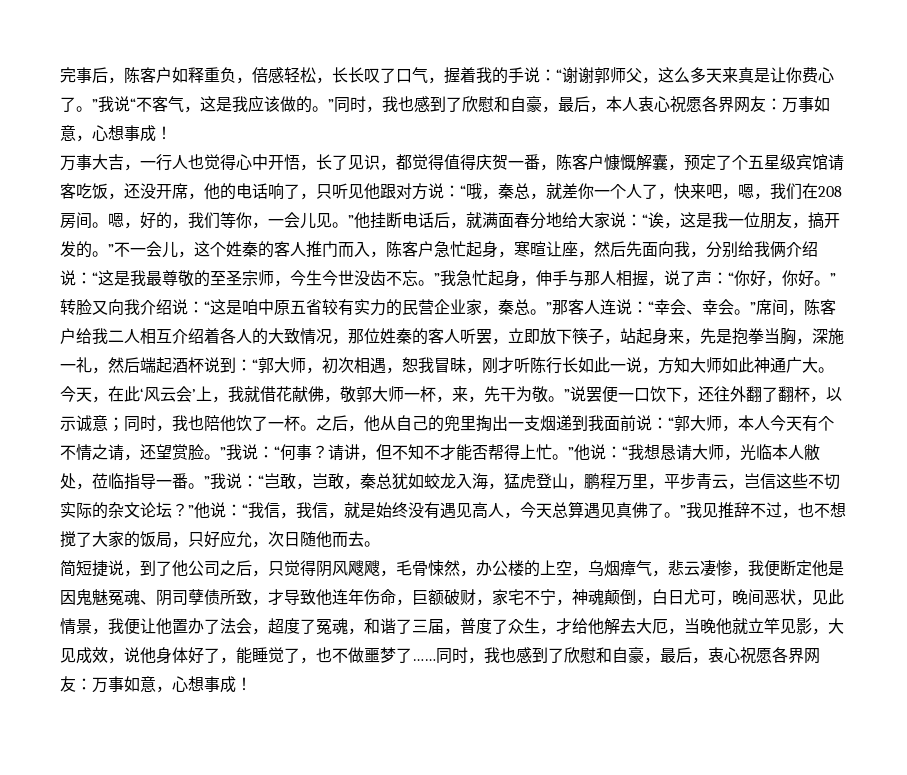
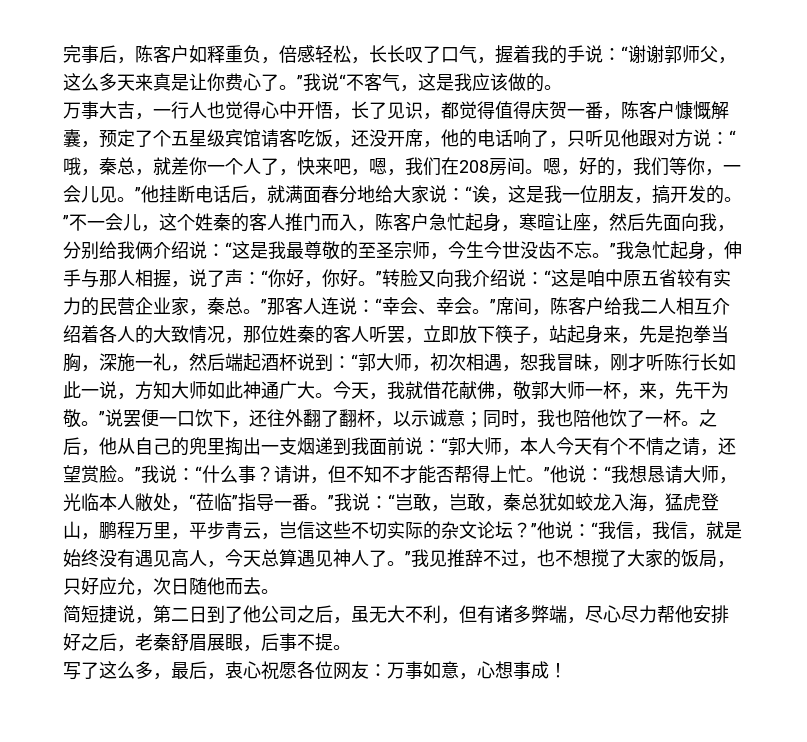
- 完事后，陈客户如释重负，倍感轻松，长长叹了口气，握着我的手说：“谢谢郭师父，这么多天来真是让你费心了。”我说“不客气，这是我应该做的。”同时，我也感到了欣慰和自豪，最后，本人衷心祝愿各界网友：万事如意，心想事成！
+ 完事后，陈客户如释重负，倍感轻松，长长叹了口气，握着我的手说：“谢谢郭师父，这么多天来真是让你费心了。”我说“不客气，这是我应该做的。
- 今天，在此‘风云会’上，我就借花献佛，敬郭大师一杯，来，先干为敬。”说罢便一口饮下，还往外翻了翻杯，以示诚意；同时，我也陪他饮了一杯。
+ 今天，我就借花献佛，敬郭大师一杯，来，先干为敬。”说罢便一口饮下，还往外翻了翻杯，以示诚意；同时，我也陪他饮了一杯。
- 之后，他从自己的兜里掏出一支烟递到我面前说：“郭大师，本人今天有个不情之请，还望赏脸。”我说：“何事？
+ 之后，他从自己的兜里掏出一支烟递到我面前说：“郭大师，本人今天有个不情之请，还望赏脸。”我说：“什么事？
- “我想恳请大师，光临本人敝处，莅临指导一番。”我说：
+ “我想恳请大师，光临本人敝处，“莅临”指导一番。”我说：
- “我信，我信，就是始终没有遇见高人，今天总算遇见真佛了。”我见推辞不过，也不想搅了大家的饭局，只好应允，次日随他而去。
+ “我信，我信，就是始终没有遇见高人，今天总算遇见神人了。”我见推辞不过，也不想搅了大家的饭局，只好应允，次日随他而去。
- 简短捷说，到了他公司之后，只觉得阴风飕飕，毛骨悚然，办公楼的上空，乌烟瘴气，悲云凄惨，我便断定他是因鬼魅冤魂、阴司孽债所致，才导致他连年伤命，巨额破财，家宅不宁，神魂颠倒，白日尤可，晚间恶状，见此情景，我便让他置办了法会，超度了冤魂，和谐了三届，普度了众生，才给他解去大厄，当晚他就立竿见影，大见成效，说他身体好了，能睡觉了，也不做噩梦了……同时，我也感到了欣慰和自豪，最后，衷心祝愿各界网友：万事如意，心想事成！
+ 简短捷说，第二日到了他公司之后，虽无大不利，但有诸多弊端，尽心尽力帮他安排好之后，老秦舒眉展眼，后事不提。
+ 写了这么多，最后，衷心祝愿各位网友：万事如意，心想事成！

